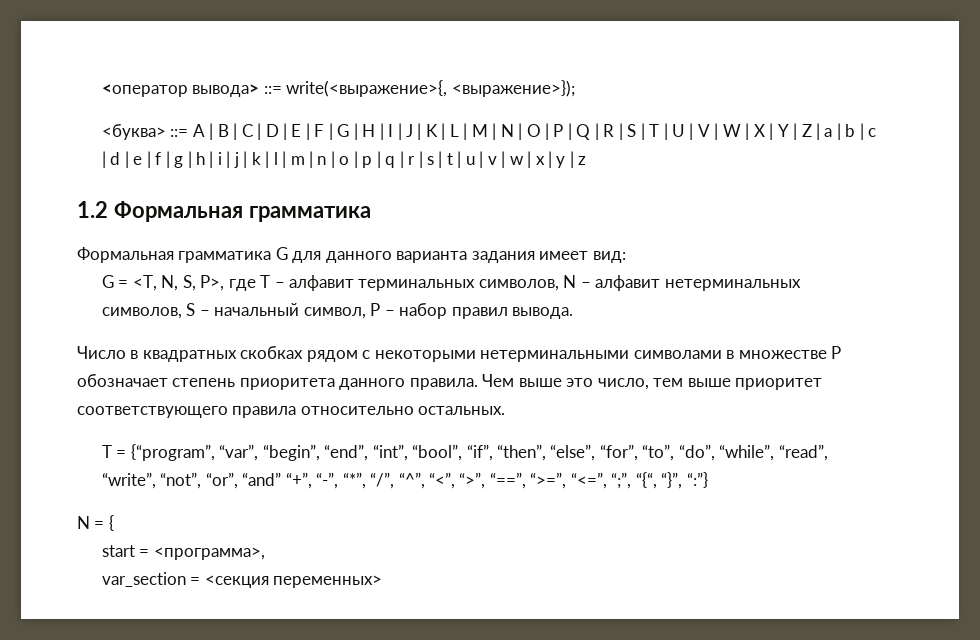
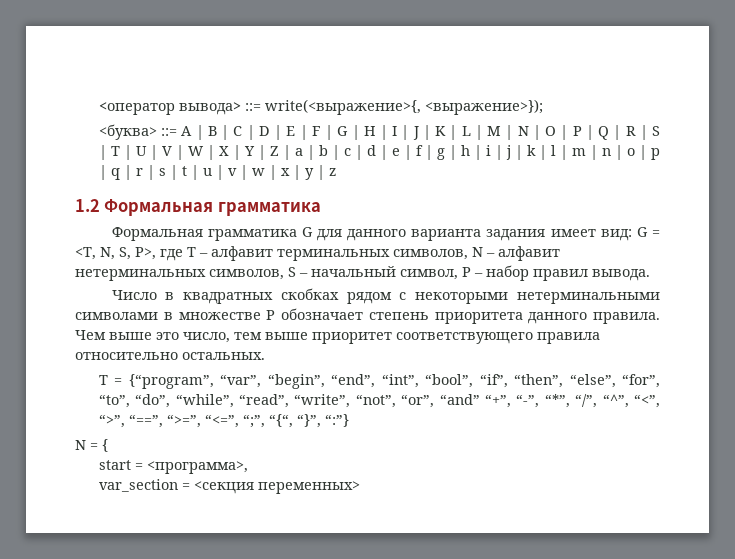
- Формальная грамматика G для данного варианта задания имеет вид:
- G = <T, N, S, P>, где T – алфавит терминальных символов, N – алфавит нетерминальных символов, S – начальный символ, P – набор правил вывода.
+ Формальная грамматика G для данного варианта задания имеет вид: G = <T, N, S, P>, где T – алфавит терминальных символов, N – алфавит нетерминальных символов, S – начальный символ, P – набор правил вывода.

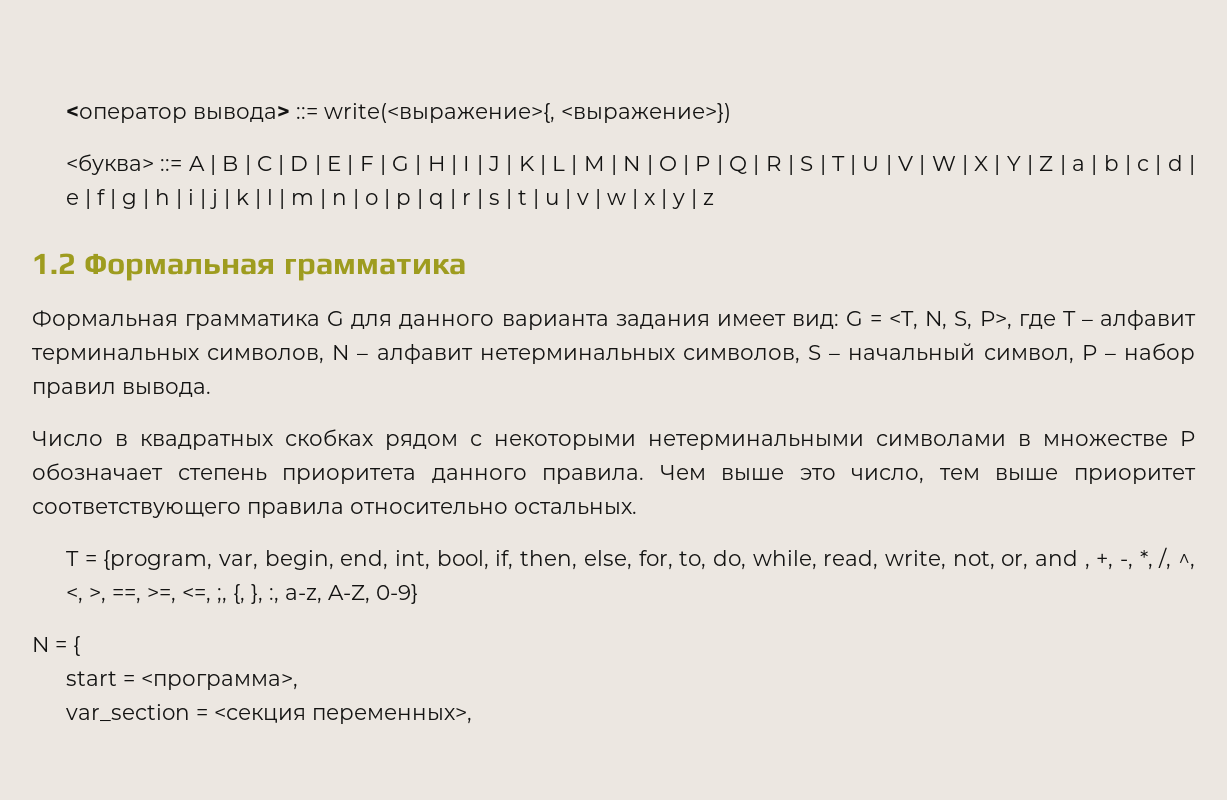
- <оператор вывода> ::= write(<выражение>{, <выражение>});
+ <оператор вывода> ::= write(<выражение>{, <выражение>})
- T = {“program”, “var”, “begin”, “end”, “int”, “bool”, “if”, “then”, “else”, “for”, “to”, “do”, “while”, “read”, “write”, “not”, “or”, “and” “+”, “-”, “*”, “/”, “^”, “<”, “>”, “==”, “>=”, “<=”, “;”, “{“, “}”, “:”}
+ T = {program, var, begin, end, int, bool, if, then, else, for, to, do, while, read, write, not, or, and , +, -, *, /, ^, <, >, ==, >=, <=, ;, {, }, :, a-z, A-Z, 0-9}
- var_section = <секция переменных>
+ var_section = <секция переменных>,

